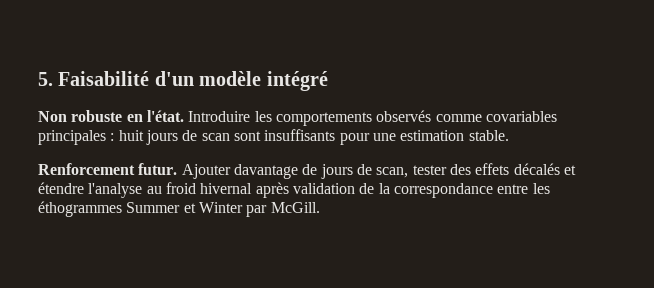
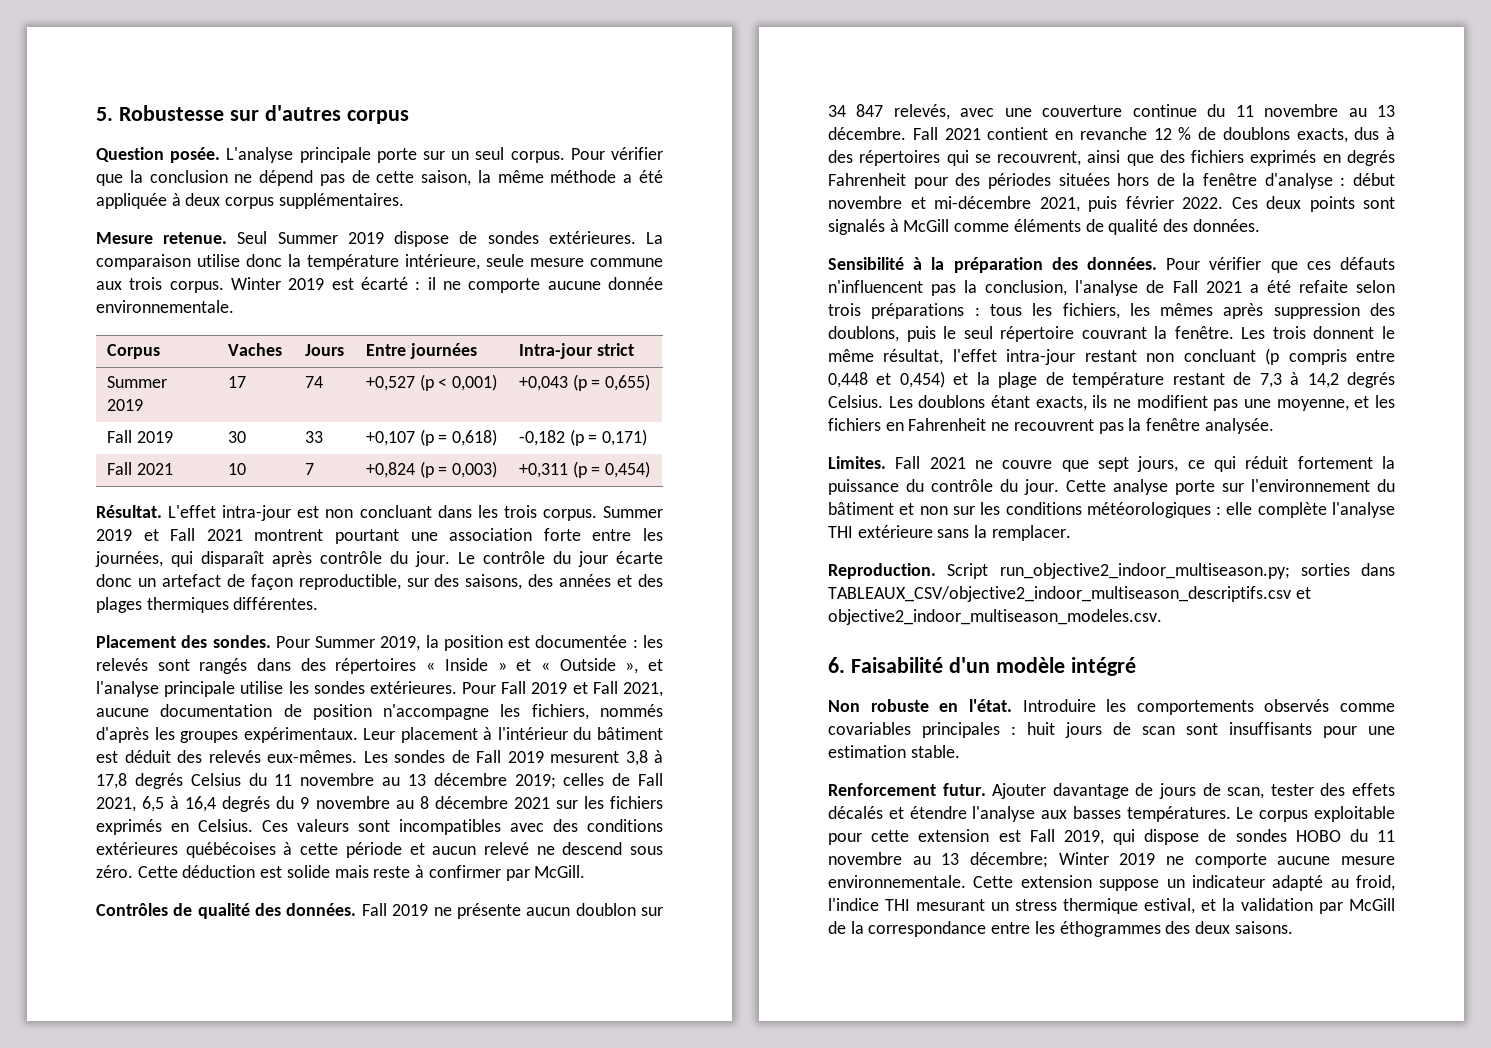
- 5. Faisabilité d'un modèle intégré
+ 5. Robustesse sur d'autres corpus
+ Question posée. L'analyse principale porte sur un seul corpus. Pour vérifier que la conclusion ne dépend pas de cette saison, la même méthode a été appliquée à deux corpus supplémentaires.
+ Mesure retenue. Seul Summer 2019 dispose de sondes extérieures. La comparaison utilise donc la température intérieure, seule mesure commune aux trois corpus. Winter 2019 est écarté : il ne comporte aucune donnée environnementale.
+ Corpus | Vaches | Jours | Entre journées | Intra-jour strict
+ Summer 2019 | 17 | 74 | +0,527 (p < 0,001) | +0,043 (p = 0,655)
+ Fall 2019 | 30 | 33 | +0,107 (p = 0,618) | -0,182 (p = 0,171)
+ Fall 2021 | 10 | 7 | +0,824 (p = 0,003) | +0,311 (p = 0,454)
+ Résultat. L'effet intra-jour est non concluant dans les trois corpus. Summer 2019 et Fall 2021 montrent pourtant une association forte entre les journées, qui disparaît après contrôle du jour. Le contrôle du jour écarte donc un artefact de façon reproductible, sur des saisons, des années et des plages thermiques différentes.
+ Placement des sondes. Pour Summer 2019, la position est documentée : les relevés sont rangés dans des répertoires « Inside » et « Outside », et l'analyse principale utilise les sondes extérieures. Pour Fall 2019 et Fall 2021, aucune documentation de position n'accompagne les fichiers, nommés d'après les groupes expérimentaux. Leur placement à l'intérieur du bâtiment est déduit des relevés eux-mêmes. Les sondes de Fall 2019 mesurent 3,8 à 17,8 degrés Celsius du 11 novembre au 13 décembre 2019; celles de Fall 2021, 6,5 à 16,4 degrés du 9 novembre au 8 décembre 2021 sur les fichiers exprimés en Celsius. Ces valeurs sont incompatibles avec des conditions extérieures québécoises à cette période et aucun relevé ne descend sous zéro. Cette déduction est solide mais reste à confirmer par McGill.
+ Contrôles de qualité des données. Fall 2019 ne présente aucun doublon sur 34 847 relevés, avec une couverture continue du 11 novembre au 13 décembre. Fall 2021 contient en revanche 12 % de doublons exacts, dus à des répertoires qui se recouvrent, ainsi que des fichiers exprimés en degrés Fahrenheit pour des périodes situées hors de la fenêtre d'analyse : début novembre et mi-décembre 2021, puis février 2022. Ces deux points sont signalés à McGill comme éléments de qualité des données.
+ Sensibilité à la préparation des données. Pour vérifier que ces défauts n'influencent pas la conclusion, l'analyse de Fall 2021 a été refaite selon trois préparations : tous les fichiers, les mêmes après suppression des doublons, puis le seul répertoire couvrant la fenêtre. Les trois donnent le même résultat, l'effet intra-jour restant non concluant (p compris entre 0,448 et 0,454) et la plage de température restant de 7,3 à 14,2 degrés Celsius. Les doublons étant exacts, ils ne modifient pas une moyenne, et les fichiers en Fahrenheit ne recouvrent pas la fenêtre analysée.
+ Limites. Fall 2021 ne couvre que sept jours, ce qui réduit fortement la puissance du contrôle du jour. Cette analyse porte sur l'environnement du bâtiment et non sur les conditions météorologiques : elle complète l'analyse THI extérieure sans la remplacer.
+ Reproduction. Script run_objective2_indoor_multiseason.py; sorties dans TABLEAUX_CSV/objective2_indoor_multiseason_descriptifs.csv et objective2_indoor_multiseason_modeles.csv.
+ 6. Faisabilité d'un modèle intégré
- Ajouter davantage de jours de scan, tester des effets décalés et étendre l'analyse au froid hivernal après validation de la correspondance entre les éthogrammes Summer et Winter par McGill.
+ Ajouter davantage de jours de scan, tester des effets décalés et étendre l'analyse aux basses températures. Le corpus exploitable pour cette extension est Fall 2019, qui dispose de sondes HOBO du 11 novembre au 13 décembre; Winter 2019 ne comporte aucune mesure environnementale. Cette extension suppose un indicateur adapté au froid, l'indice THI mesurant un stress thermique estival, et la validation par McGill de la correspondance entre les éthogrammes des deux saisons.

